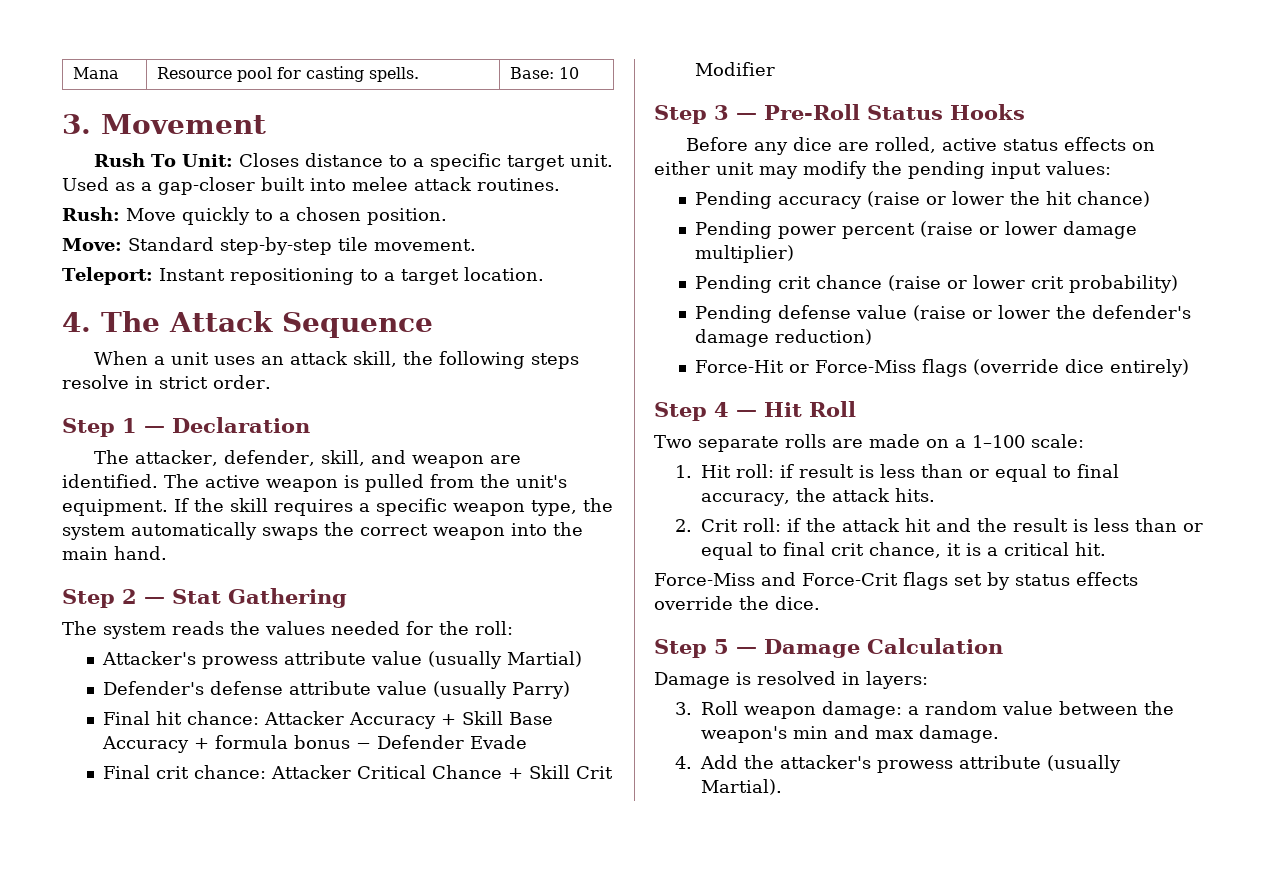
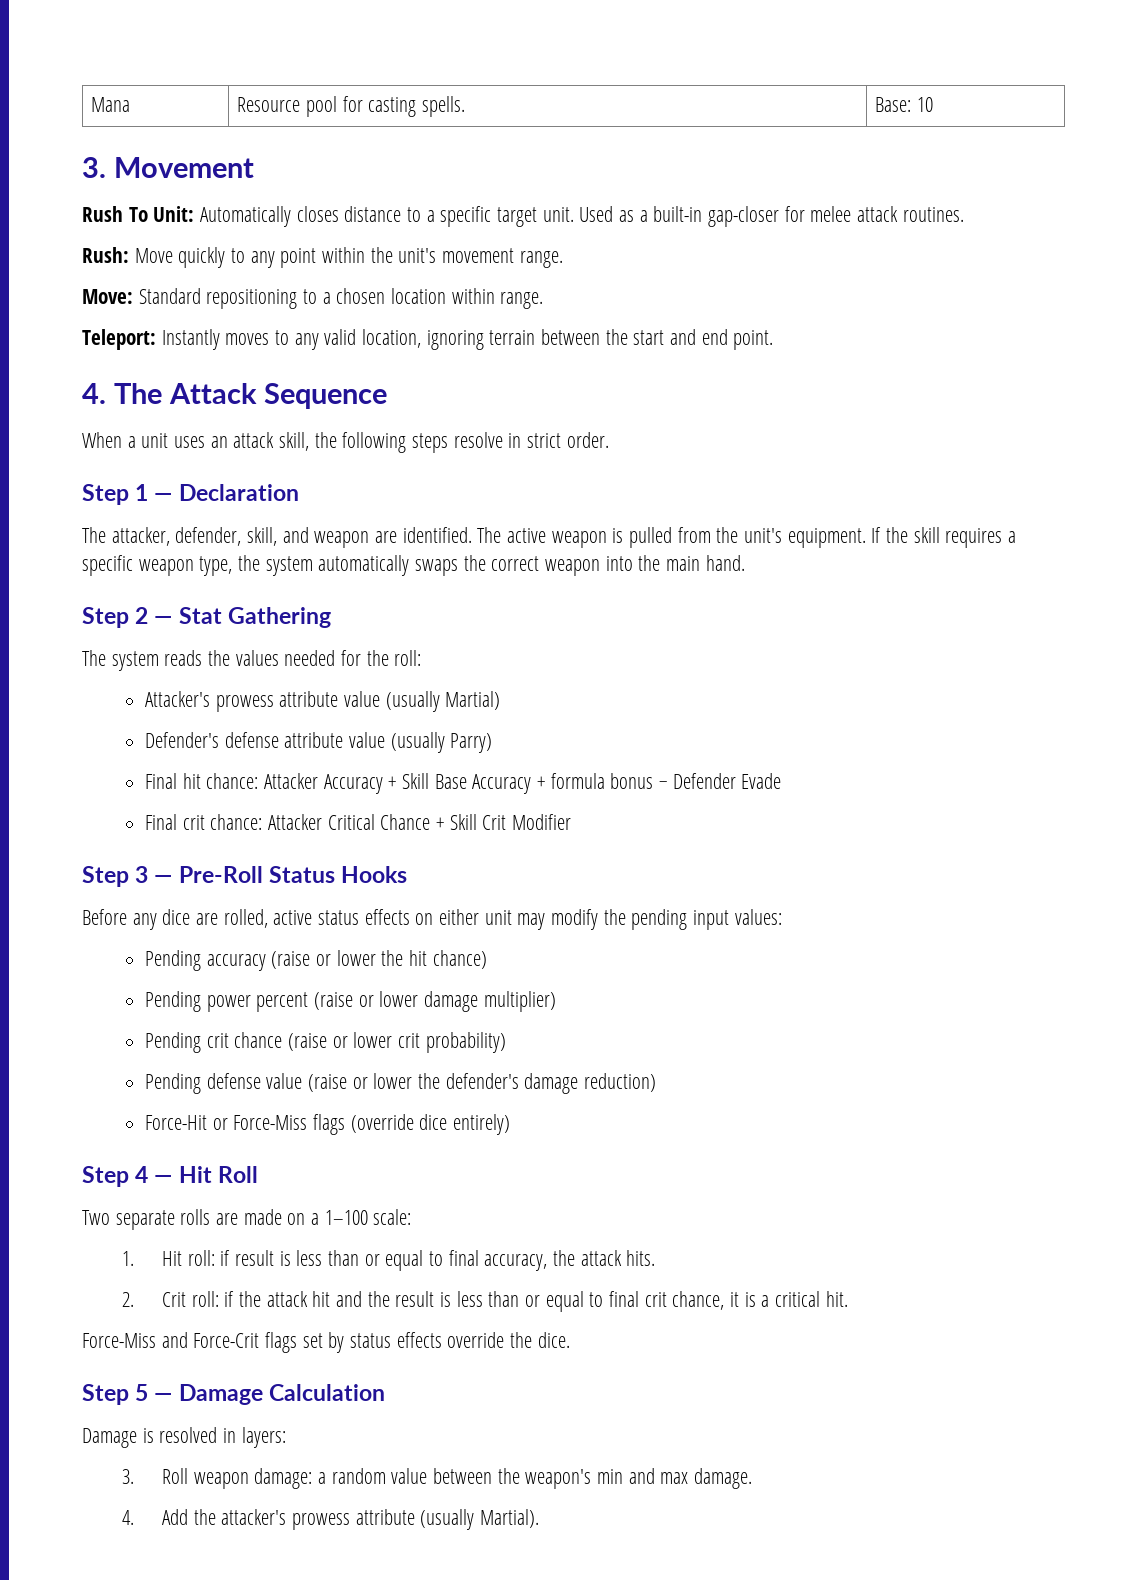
- Rush To Unit: Closes distance to a specific target unit.
+ Rush To Unit: Automatically closes distance to a specific target unit.
- Used as a gap-closer built into melee attack routines.
+ Used as a built-in gap-closer for melee attack routines.
- Rush: Move quickly to a chosen position.
- Move: Standard step-by-step tile movement.
- Teleport: Instant repositioning to a target location.
+ Rush: Move quickly to any point within the unit's movement range.
+ Move: Standard repositioning to a chosen location within range.
+ Teleport: Instantly moves to any valid location, ignoring terrain between the start and end point.

